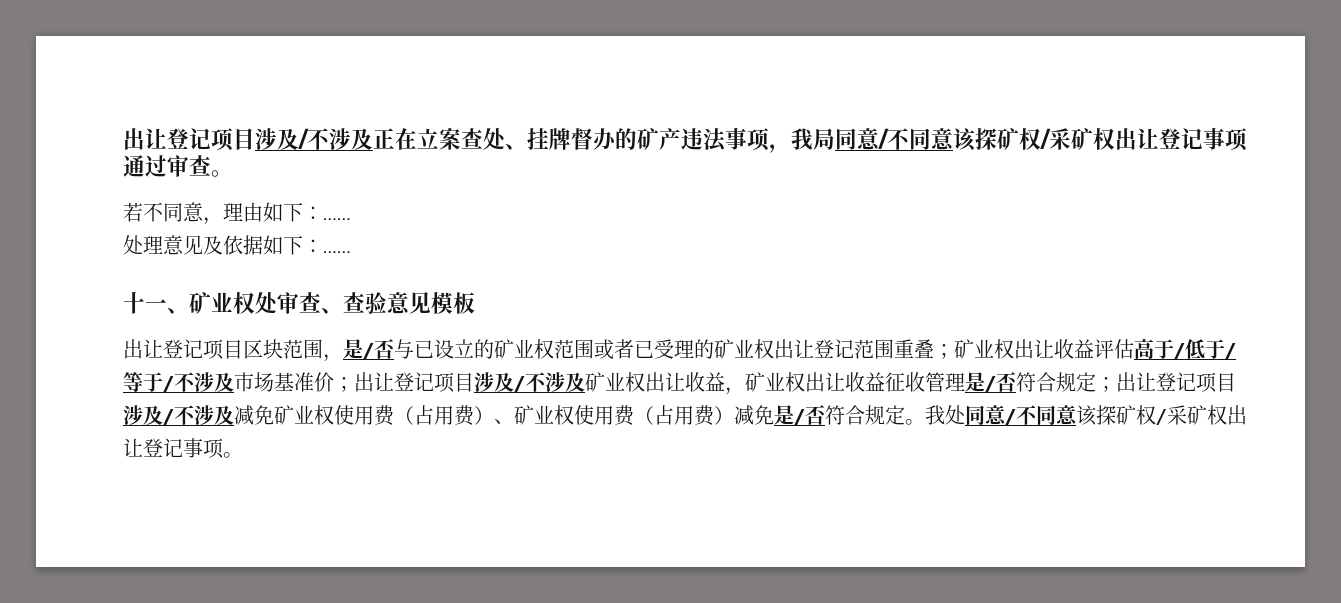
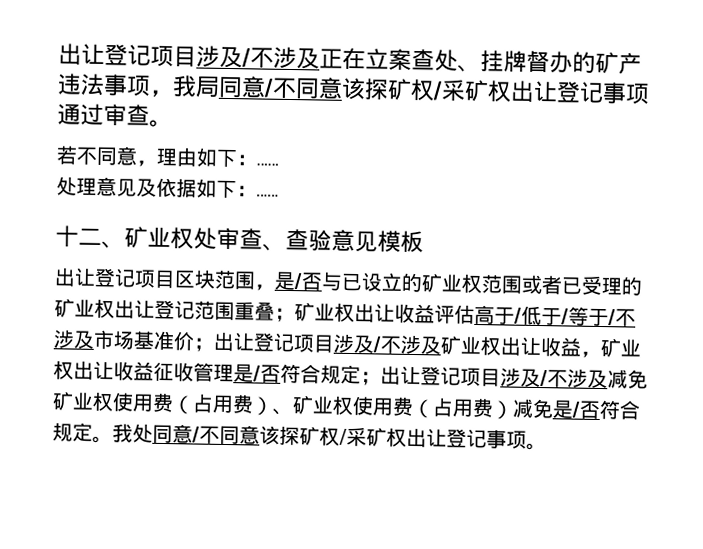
- 十一、矿业权处审查、查验意见模板
+ 十二、矿业权处审查、查验意见模板

